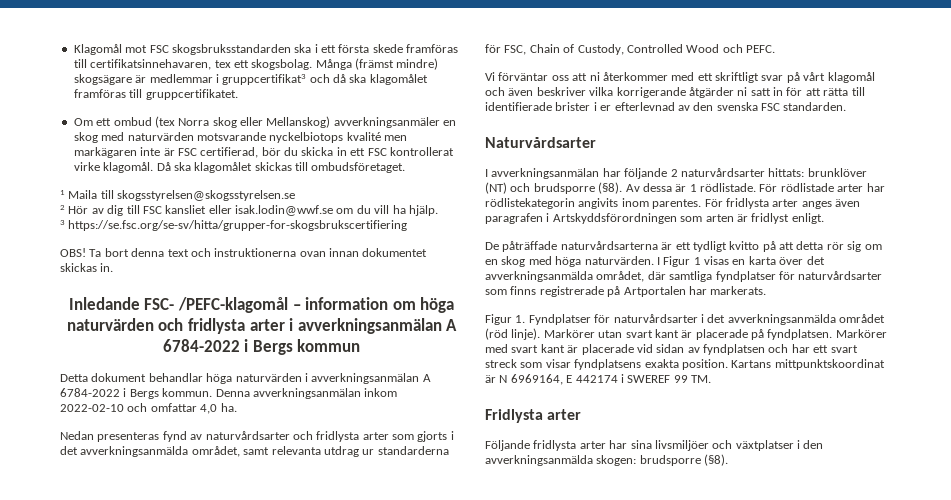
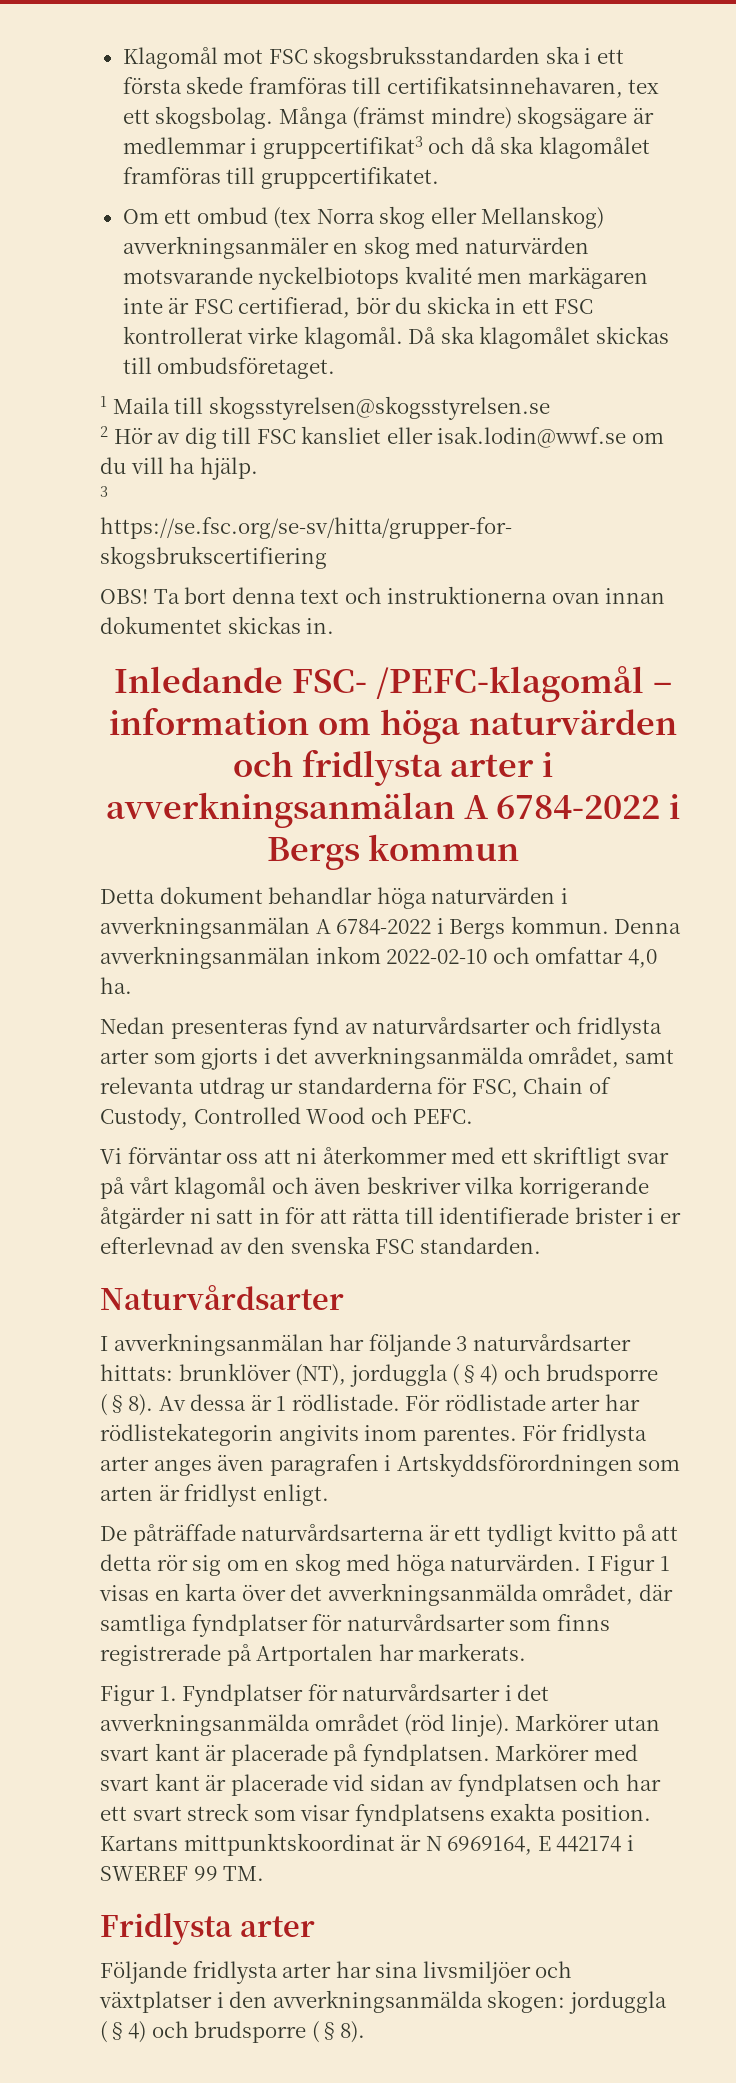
- I avverkningsanmälan har följande 2 naturvårdsarter hittats: brunklöver (NT) och brudsporre (§8).
+ I avverkningsanmälan har följande 3 naturvårdsarter hittats: brunklöver (NT), jorduggla (§4) och brudsporre (§8).
- Följande fridlysta arter har sina livsmiljöer och växtplatser i den avverkningsanmälda skogen: brudsporre (§8).
+ Följande fridlysta arter har sina livsmiljöer och växtplatser i den avverkningsanmälda skogen: jorduggla (§4) och brudsporre (§8).

